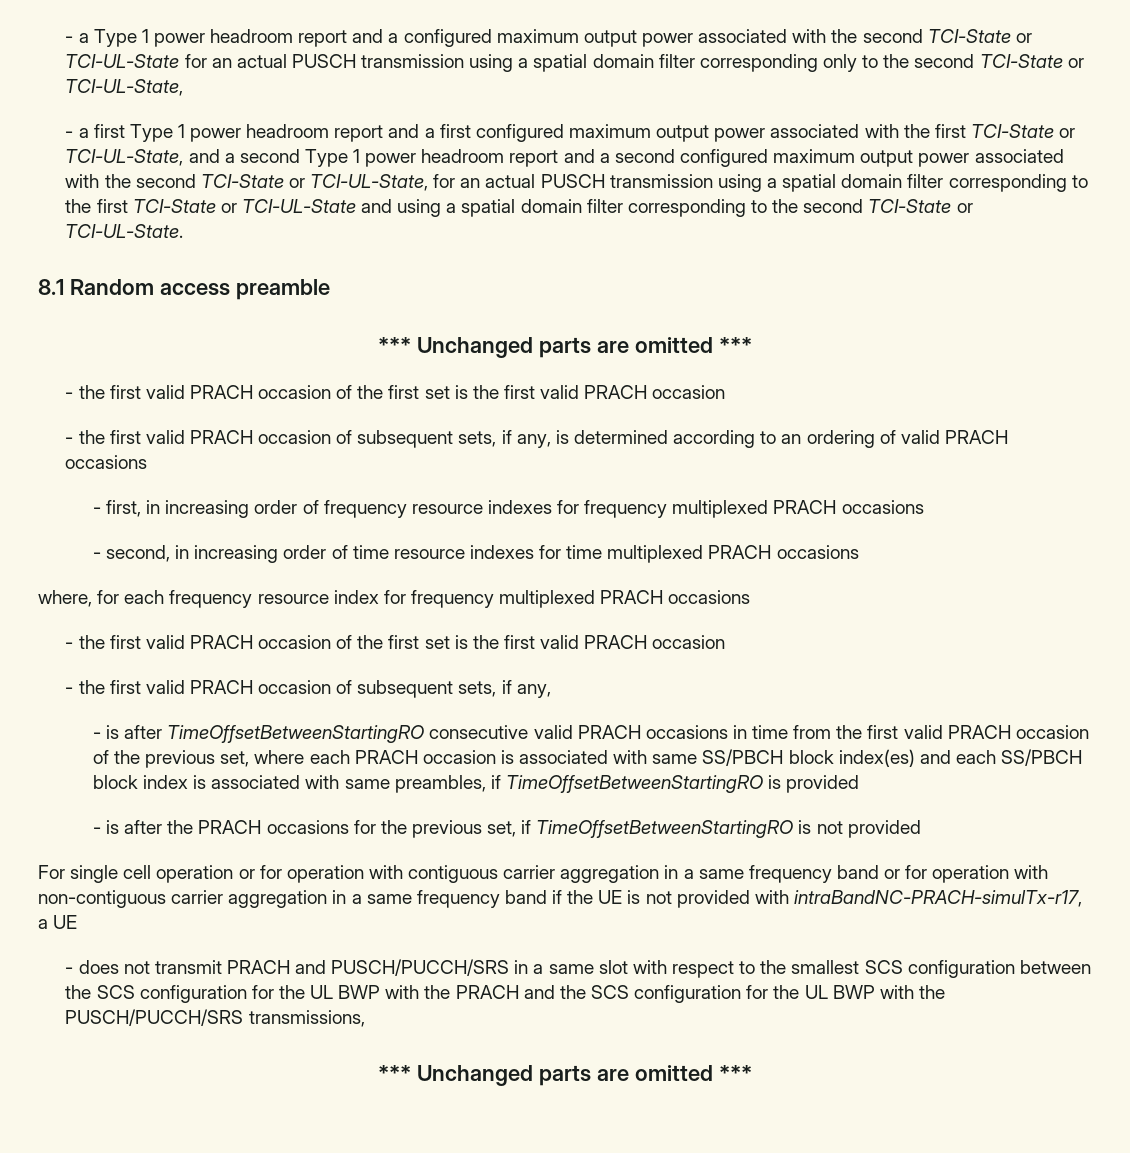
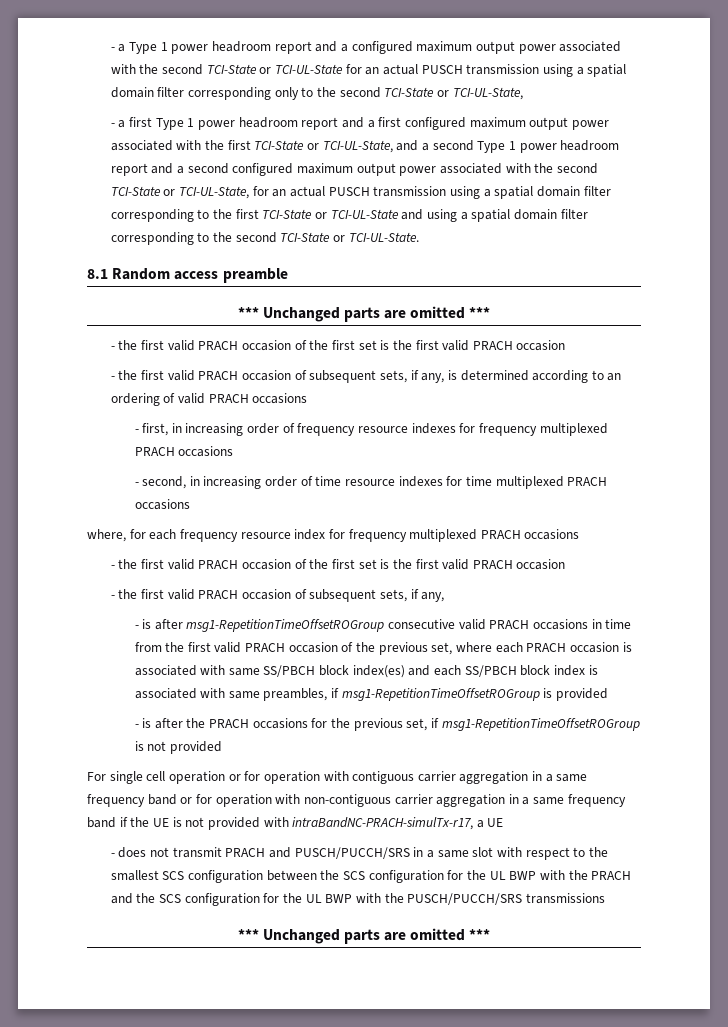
- - is after TimeOffsetBetweenStartingRO consecutive valid PRACH occasions in time from the first valid PRACH occasion of the previous set, where each PRACH occasion is associated with same SS/PBCH block index(es) and each SS/PBCH block index is associated with same preambles, if TimeOffsetBetweenStartingRO is provided
+ - is after msg1-RepetitionTimeOffsetROGroup consecutive valid PRACH occasions in time from the first valid PRACH occasion of the previous set, where each PRACH occasion is associated with same SS/PBCH block index(es) and each SS/PBCH block index is associated with same preambles, if msg1-RepetitionTimeOffsetROGroup is provided
- - is after the PRACH occasions for the previous set, if TimeOffsetBetweenStartingRO is not provided
+ - is after the PRACH occasions for the previous set, if msg1-RepetitionTimeOffsetROGroup is not provided
- - does not transmit PRACH and PUSCH/PUCCH/SRS in a same slot with respect to the smallest SCS configuration between the SCS configuration for the UL BWP with the PRACH and the SCS configuration for the UL BWP with the PUSCH/PUCCH/SRS transmissions,
+ - does not transmit PRACH and PUSCH/PUCCH/SRS in a same slot with respect to the smallest SCS configuration between the SCS configuration for the UL BWP with the PRACH and the SCS configuration for the UL BWP with the PUSCH/PUCCH/SRS transmissions

